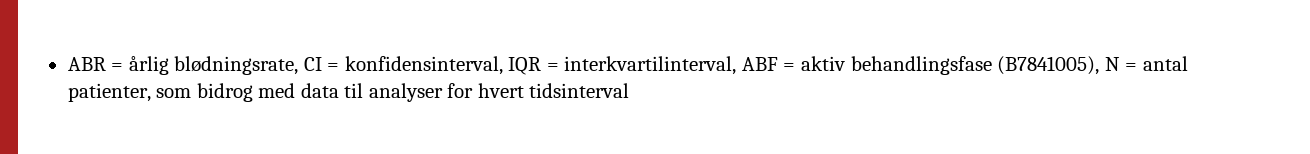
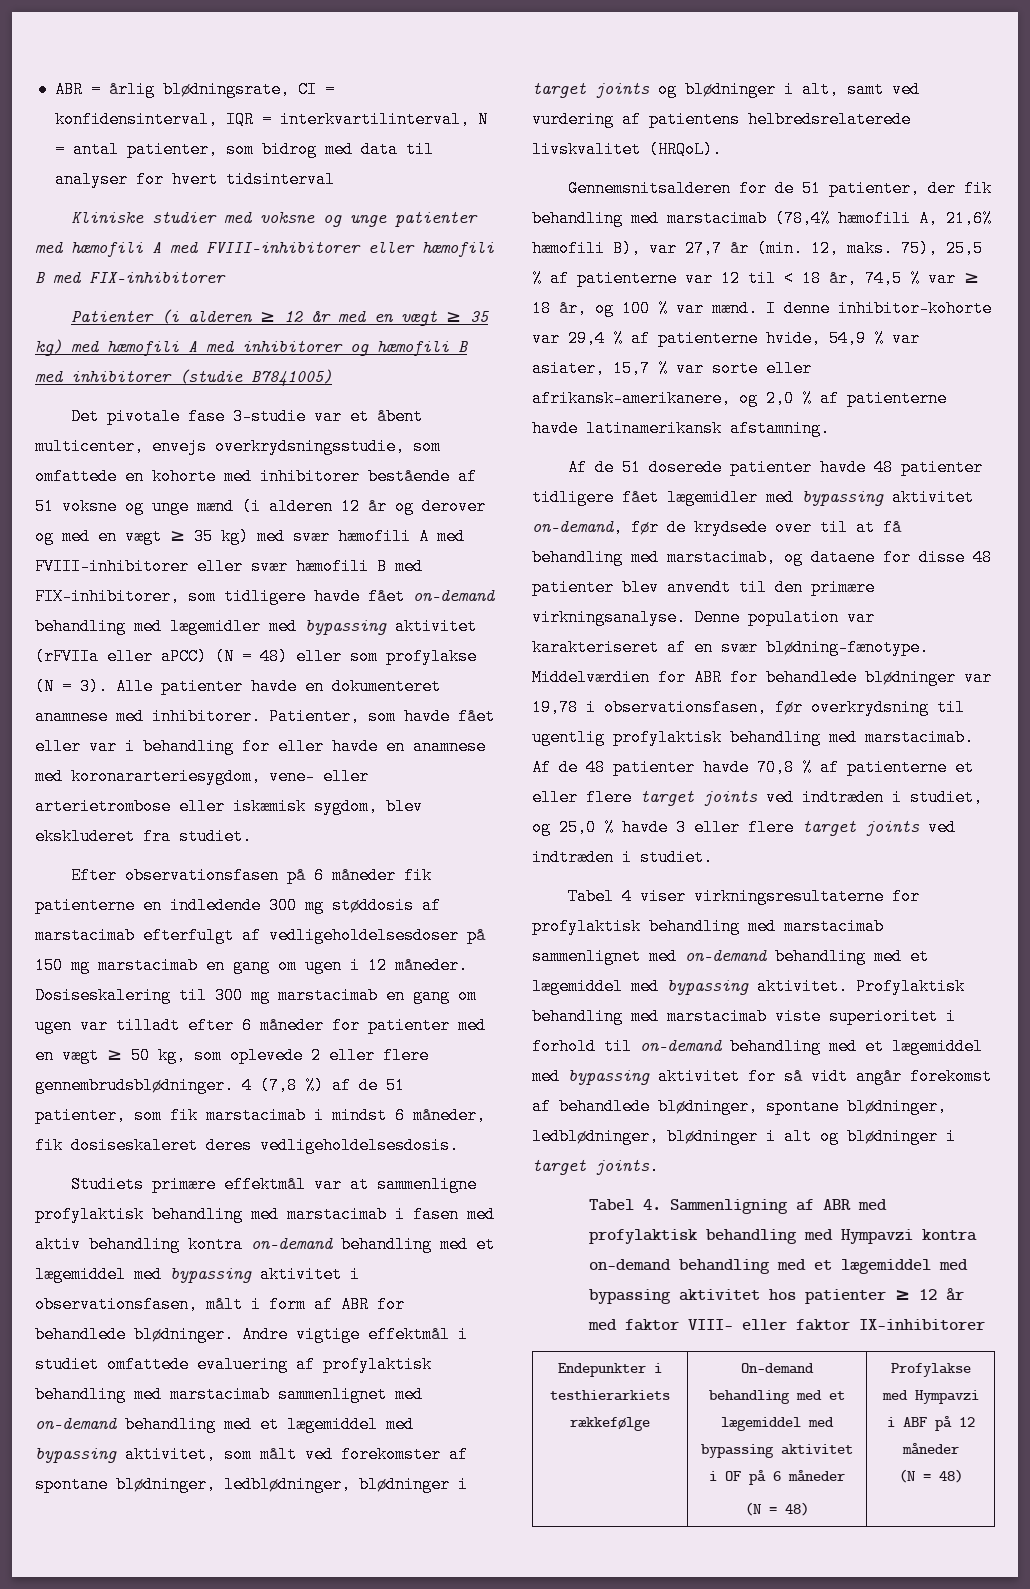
- ABR = årlig blødningsrate, CI = konfidensinterval, IQR = interkvartilinterval, ABF = aktiv behandlingsfase (B7841005), N = antal patienter, som bidrog med data til analyser for hvert tidsinterval
+ ABR = årlig blødningsrate, CI = konfidensinterval, IQR = interkvartilinterval, N = antal patienter, som bidrog med data til analyser for hvert tidsinterval
+ Kliniske studier med voksne og unge patienter med hæmofili A med FVIII-inhibitorer eller hæmofili B med FIX-inhibitorer
+ Patienter (i alderen ≥ 12 år med en vægt ≥ 35 kg) med hæmofili A med inhibitorer og hæmofili B med inhibitorer (studie B7841005)
+ Det pivotale fase 3-studie var et åbent multicenter, envejs overkrydsningsstudie, som omfattede en kohorte med inhibitorer bestående af 51 voksne og unge mænd (i alderen 12 år og derover og med en vægt ≥ 35 kg) med svær hæmofili A med FVIII-inhibitorer eller svær hæmofili B med FIX-inhibitorer, som tidligere havde fået on-demand behandling med lægemidler med bypassing aktivitet (rFVIIa eller aPCC) (N = 48) eller som profylakse (N = 3). Alle patienter havde en dokumenteret anamnese med inhibitorer. Patienter, som havde fået eller var i behandling for eller havde en anamnese med koronararteriesygdom, vene- eller arterietrombose eller iskæmisk sygdom, blev ekskluderet fra studiet.
+ Efter observationsfasen på 6 måneder fik patienterne en indledende 300 mg støddosis af marstacimab efterfulgt af vedligeholdelsesdoser på 150 mg marstacimab en gang om ugen i 12 måneder. Dosiseskalering til 300 mg marstacimab en gang om ugen var tilladt efter 6 måneder for patienter med en vægt ≥ 50 kg, som oplevede 2 eller flere gennembrudsblødninger. 4 (7,8 %) af de 51 patienter, som fik marstacimab i mindst 6 måneder, fik dosiseskaleret deres vedligeholdelsesdosis.
+ Studiets primære effektmål var at sammenligne profylaktisk behandling med marstacimab i fasen med aktiv behandling kontra on-demand behandling med et lægemiddel med bypassing aktivitet i observationsfasen, målt i form af ABR for behandlede blødninger. Andre vigtige effektmål i studiet omfattede evaluering af profylaktisk behandling med marstacimab sammenlignet med on-demand behandling med et lægemiddel med bypassing aktivitet, som målt ved forekomster af spontane blødninger, ledblødninger, blødninger i target joints og blødninger i alt, samt ved vurdering af patientens helbredsrelaterede livskvalitet (HRQoL).
+ Gennemsnitsalderen for de 51 patienter, der fik behandling med marstacimab (78,4% hæmofili A, 21,6% hæmofili B), var 27,7 år (min. 12, maks. 75), 25,5 % af patienterne var 12 til < 18 år, 74,5 % var ≥ 18 år, og 100 % var mænd. I denne inhibitor-kohorte var 29,4 % af patienterne hvide, 54,9 % var asiater, 15,7 % var sorte eller afrikansk-amerikanere, og 2,0 % af patienterne havde latinamerikansk afstamning.
+ Af de 51 doserede patienter havde 48 patienter tidligere fået lægemidler med bypassing aktivitet on-demand, før de krydsede over til at få behandling med marstacimab, og dataene for disse 48 patienter blev anvendt til den primære virkningsanalyse. Denne population var karakteriseret af en svær blødning-fænotype. Middelværdien for ABR for behandlede blødninger var 19,78 i observationsfasen, før overkrydsning til ugentlig profylaktisk behandling med marstacimab. Af de 48 patienter havde 70,8 % af patienterne et eller flere target joints ved indtræden i studiet, og 25,0 % havde 3 eller flere target joints ved indtræden i studiet.
+ Tabel 4 viser virkningsresultaterne for profylaktisk behandling med marstacimab sammenlignet med on-demand behandling med et lægemiddel med bypassing aktivitet. Profylaktisk behandling med marstacimab viste superioritet i forhold til on-demand behandling med et lægemiddel med bypassing aktivitet for så vidt angår forekomst af behandlede blødninger, spontane blødninger, ledblødninger, blødninger i alt og blødninger i target joints.
+ Tabel 4. Sammenligning af ABR med profylaktisk behandling med Hympavzi kontra on-demand behandling med et lægemiddel med bypassing aktivitet hos patienter ≥ 12 år med faktor VIII- eller faktor IX-inhibitorer
+ Endepunkter i testhierarkiets rækkefølge | On-demand behandling med et lægemiddel med bypassing aktivitet i OF på 6 måneder
+ (N = 48) | Profylakse med Hympavzi i ABF på 12 måneder
+ (N = 48)

